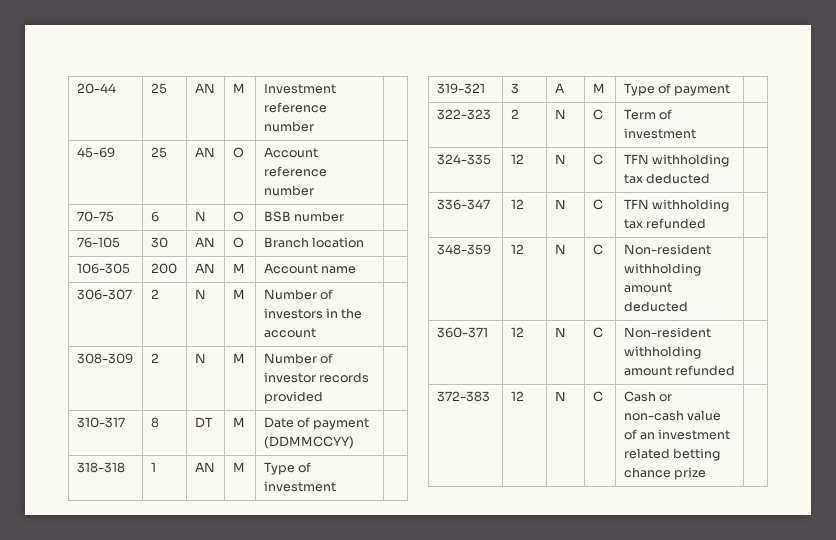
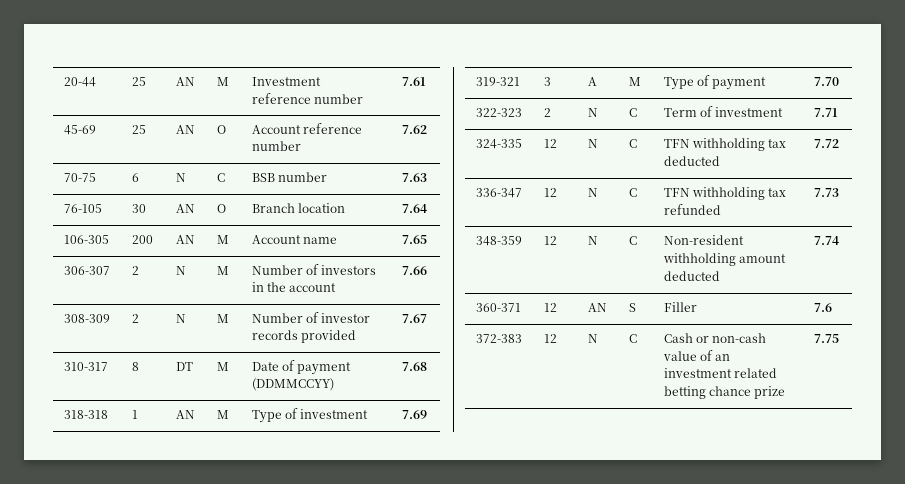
- 20-44 | 25 | AN | M | Investment reference number |
+ 20-44 | 25 | AN | M | Investment reference number | 7.61
- 45-69 | 25 | AN | O | Account reference number |
+ 45-69 | 25 | AN | O | Account reference number | 7.62
- 70-75 | 6 | N | O | BSB number |
+ 70-75 | 6 | N | C | BSB number | 7.63
- 76-105 | 30 | AN | O | Branch location |
+ 76-105 | 30 | AN | O | Branch location | 7.64
- 106-305 | 200 | AN | M | Account name |
+ 106-305 | 200 | AN | M | Account name | 7.65
- 306-307 | 2 | N | M | Number of investors in the account |
+ 306-307 | 2 | N | M | Number of investors in the account | 7.66
- 308-309 | 2 | N | M | Number of investor records provided |
+ 308-309 | 2 | N | M | Number of investor records provided | 7.67
- 310-317 | 8 | DT | M | Date of payment (DDMMCCYY) |
+ 310-317 | 8 | DT | M | Date of payment (DDMMCCYY) | 7.68
- 318-318 | 1 | AN | M | Type of investment |
+ 318-318 | 1 | AN | M | Type of investment | 7.69
- 319-321 | 3 | A | M | Type of payment |
+ 319-321 | 3 | A | M | Type of payment | 7.70
- 322-323 | 2 | N | C | Term of investment |
+ 322-323 | 2 | N | C | Term of investment | 7.71
- 324-335 | 12 | N | C | TFN withholding tax deducted |
+ 324-335 | 12 | N | C | TFN withholding tax deducted | 7.72
- 336-347 | 12 | N | C | TFN withholding tax refunded |
+ 336-347 | 12 | N | C | TFN withholding tax refunded | 7.73
- 348-359 | 12 | N | C | Non-resident withholding amount deducted |
+ 348-359 | 12 | N | C | Non-resident withholding amount deducted | 7.74
- 360-371 | 12 | N | C | Non-resident withholding amount refunded |
+ 360-371 | 12 | AN | S | Filler | 7.6
- 372-383 | 12 | N | C | Cash or non-cash value of an investment related betting chance prize |
+ 372-383 | 12 | N | C | Cash or non-cash value of an investment related betting chance prize | 7.75

